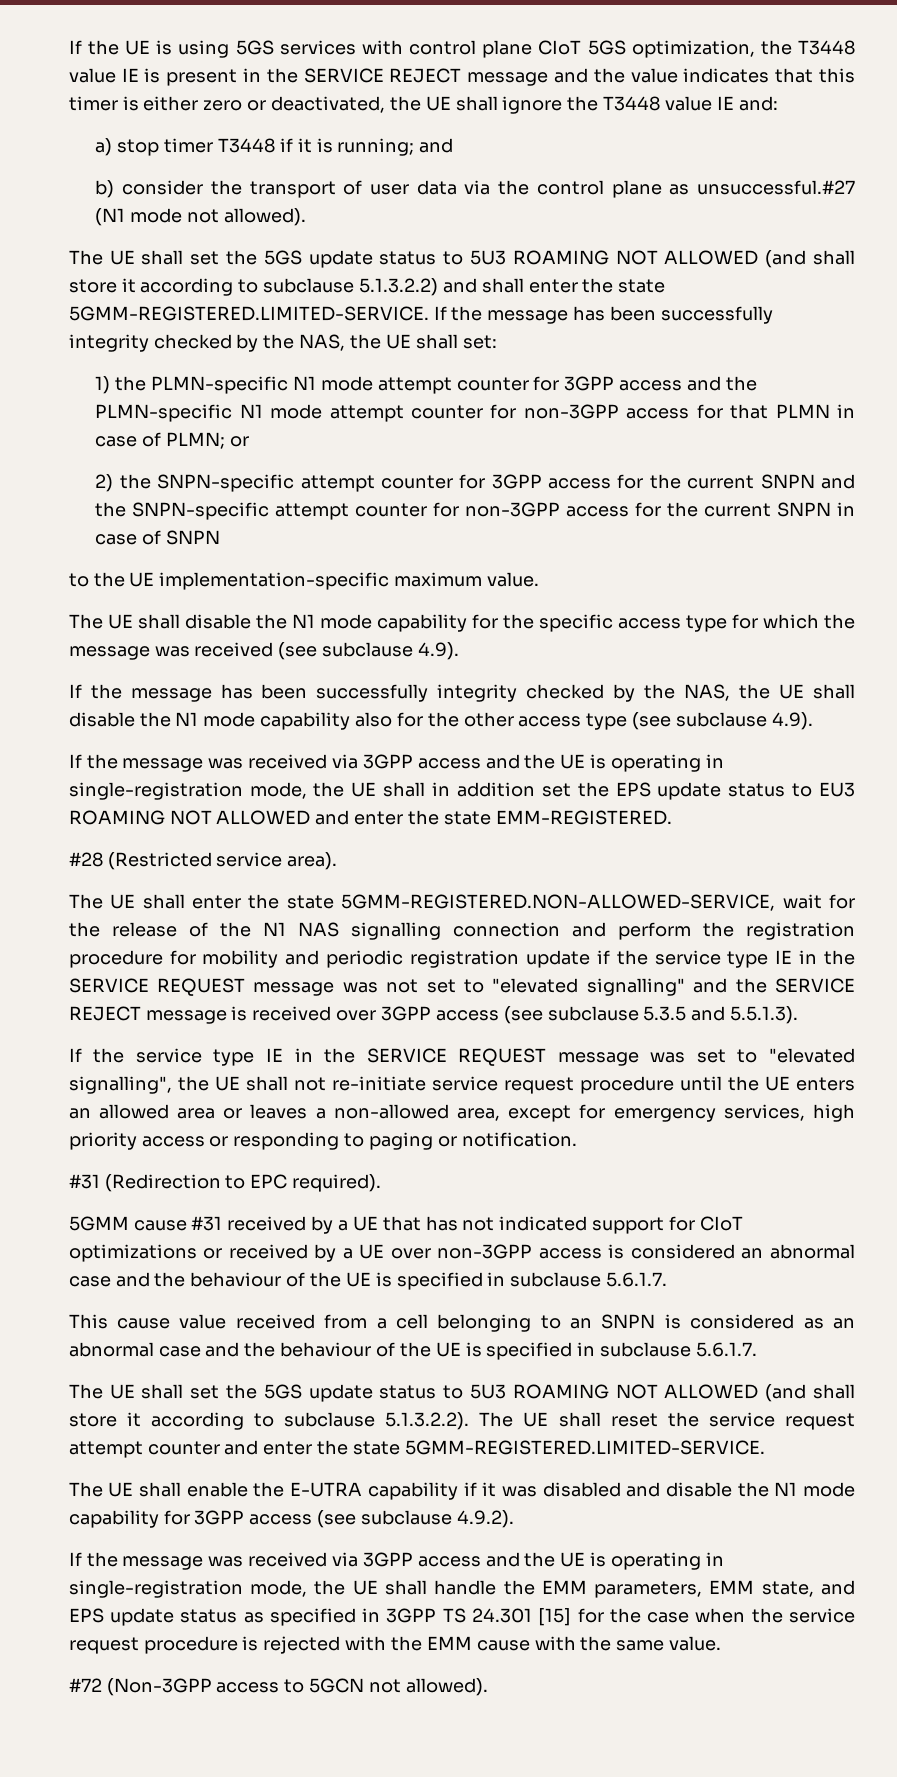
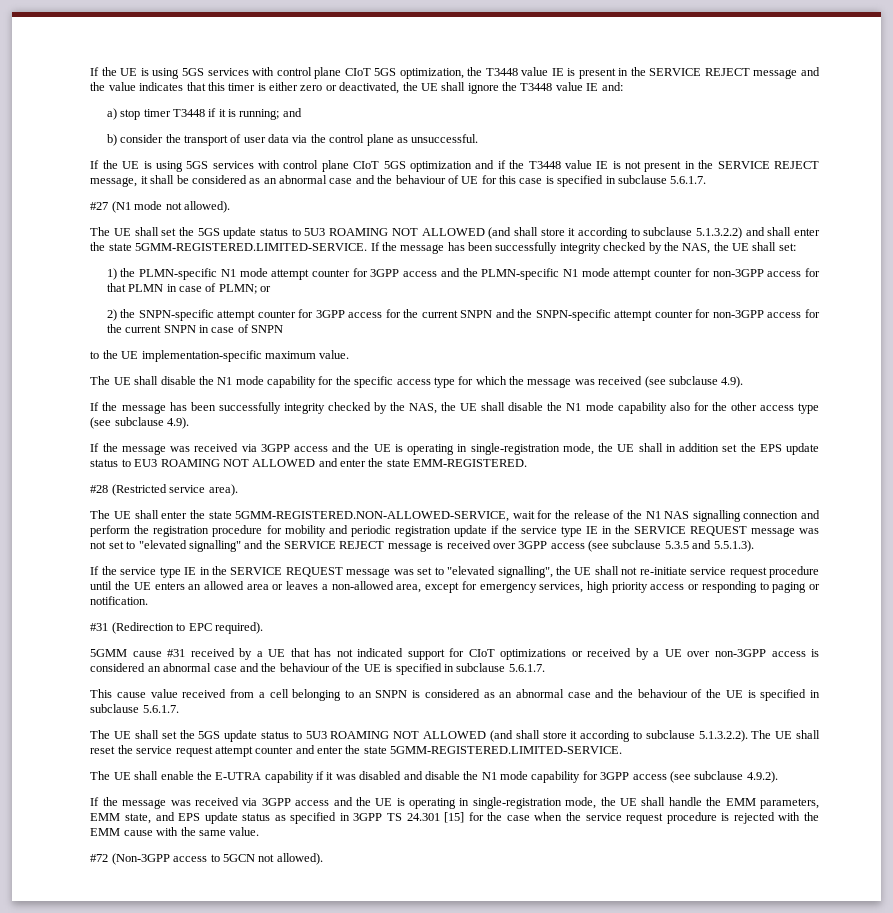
- b) consider the transport of user data via the control plane as unsuccessful.#27 (N1 mode not allowed).
+ b) consider the transport of user data via the control plane as unsuccessful.
+ If the UE is using 5GS services with control plane CIoT 5GS optimization and if the T3448 value IE is not present in the SERVICE REJECT message, it shall be considered as an abnormal case and the behaviour of UE for this case is specified in subclause 5.6.1.7.
+ #27 (N1 mode not allowed).

